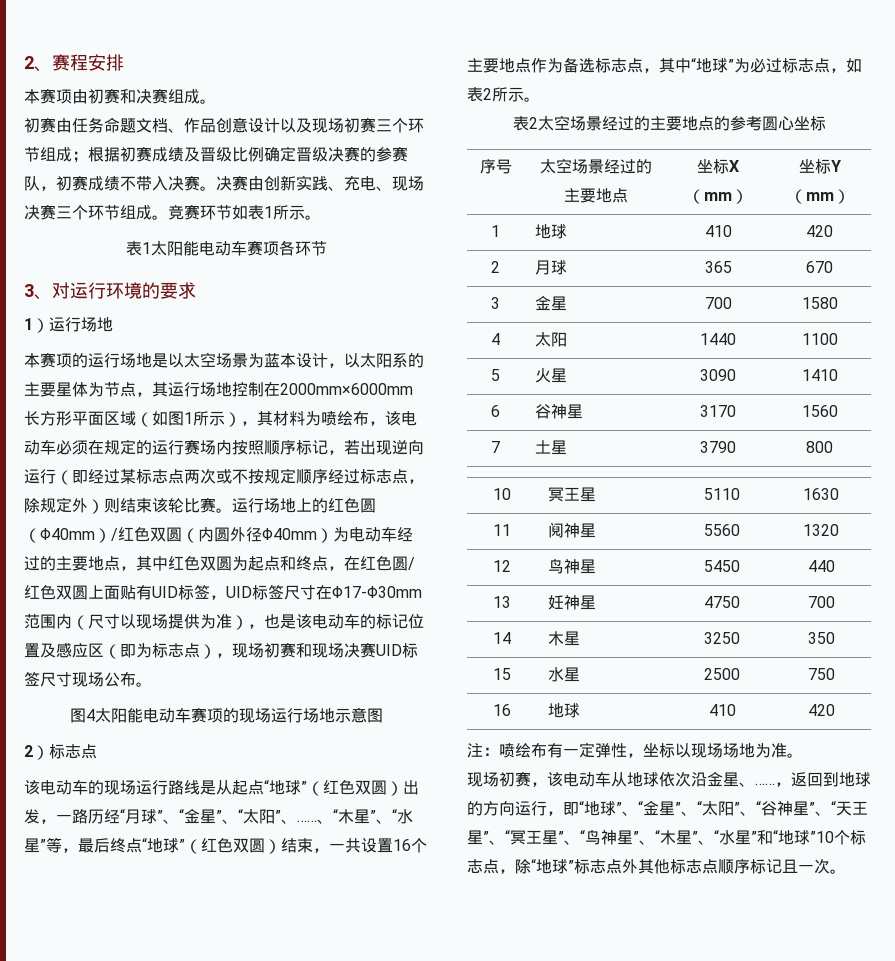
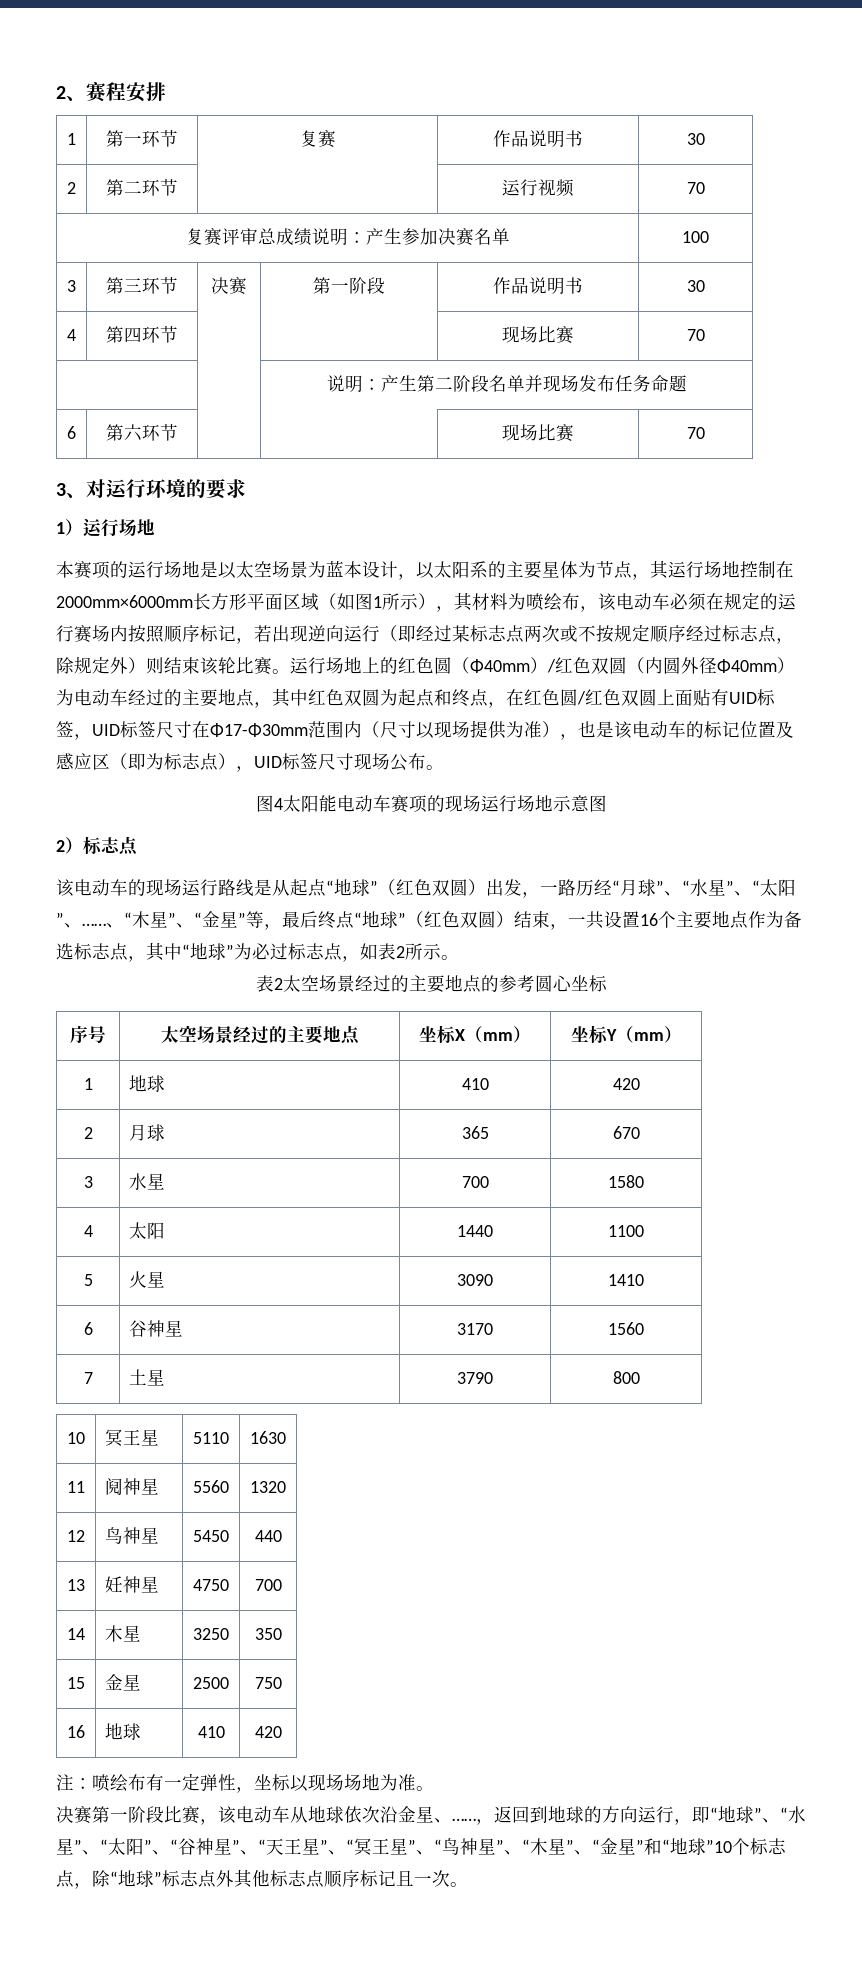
- 本赛项由初赛和决赛组成。
- 初赛由任务命题文档、作品创意设计以及现场初赛三个环节组成；根据初赛成绩及晋级比例确定晋级决赛的参赛队，初赛成绩不带入决赛。决赛由创新实践、充电、现场决赛三个环节组成。竞赛环节如表1所示。
- 表1太阳能电动车赛项各环节
+ 1 | 第一环节 | 复赛 | 作品说明书 | 30
+ 2 | 第二环节 | | 运行视频 | 70
+ 复赛评审总成绩说明：产生参加决赛名单 | 100
+ 3 | 第三环节 | 决赛 | 第一阶段 | 作品说明书 | 30
+ 4 | 第四环节 | | | 现场比赛 | 70
+ | | 说明：产生第二阶段名单并现场发布任务命题
+ 6 | 第六环节 | | | 现场比赛 | 70
- 运行场地上的红色圆（Φ40mm）/红色双圆（内圆外径Φ40mm）为电动车经过的主要地点，其中红色双圆为起点和终点，在红色圆/红色双圆上面贴有UID标签，UID标签尺寸在Φ17-Φ30mm范围内（尺寸以现场提供为准），也是该电动车的标记位置及感应区（即为标志点），现场初赛和现场决赛UID标签尺寸现场公布。
+ 运行场地上的红色圆（Φ40mm）/红色双圆（内圆外径Φ40mm）为电动车经过的主要地点，其中红色双圆为起点和终点，在红色圆/红色双圆上面贴有UID标签，UID标签尺寸在Φ17-Φ30mm范围内（尺寸以现场提供为准），也是该电动车的标记位置及感应区（即为标志点），UID标签尺寸现场公布。
- 该电动车的现场运行路线是从起点“地球”（红色双圆）出发，一路历经“月球”、“金星”、“太阳”、……
+ 该电动车的现场运行路线是从起点“地球”（红色双圆）出发，一路历经“月球”、“水星”、“太阳”、……
- 、“木星”、“水星”等，最后终点“地球”（红色双圆）结束，一共设置16个主要地点作为备选标志点，其中“地球”为必过标志点，如表2所示。
+ 、“木星”、“金星”等，最后终点“地球”（红色双圆）结束，一共设置16个主要地点作为备选标志点，其中“地球”为必过标志点，如表2所示。
- 3 | 金星 | 700 | 1580
+ 3 | 水星 | 700 | 1580
- 15 | 水星 | 2500 | 750
+ 15 | 金星 | 2500 | 750
- 现场初赛，该电动车从地球依次沿金星、……
+ 决赛第一阶段比赛，该电动车从地球依次沿金星、……
- ，返回到地球的方向运行，即“地球”、“金星”、“太阳”、“谷神星”、“天王星”、“冥王星”、“鸟神星”、“木星”、“水星”和“地球”10个标志点，除“地球”标志点外其他标志点顺序标记且一次。
+ ，返回到地球的方向运行，即“地球”、“水星”、“太阳”、“谷神星”、“天王星”、“冥王星”、“鸟神星”、“木星”、“金星”和“地球”10个标志点，除“地球”标志点外其他标志点顺序标记且一次。

